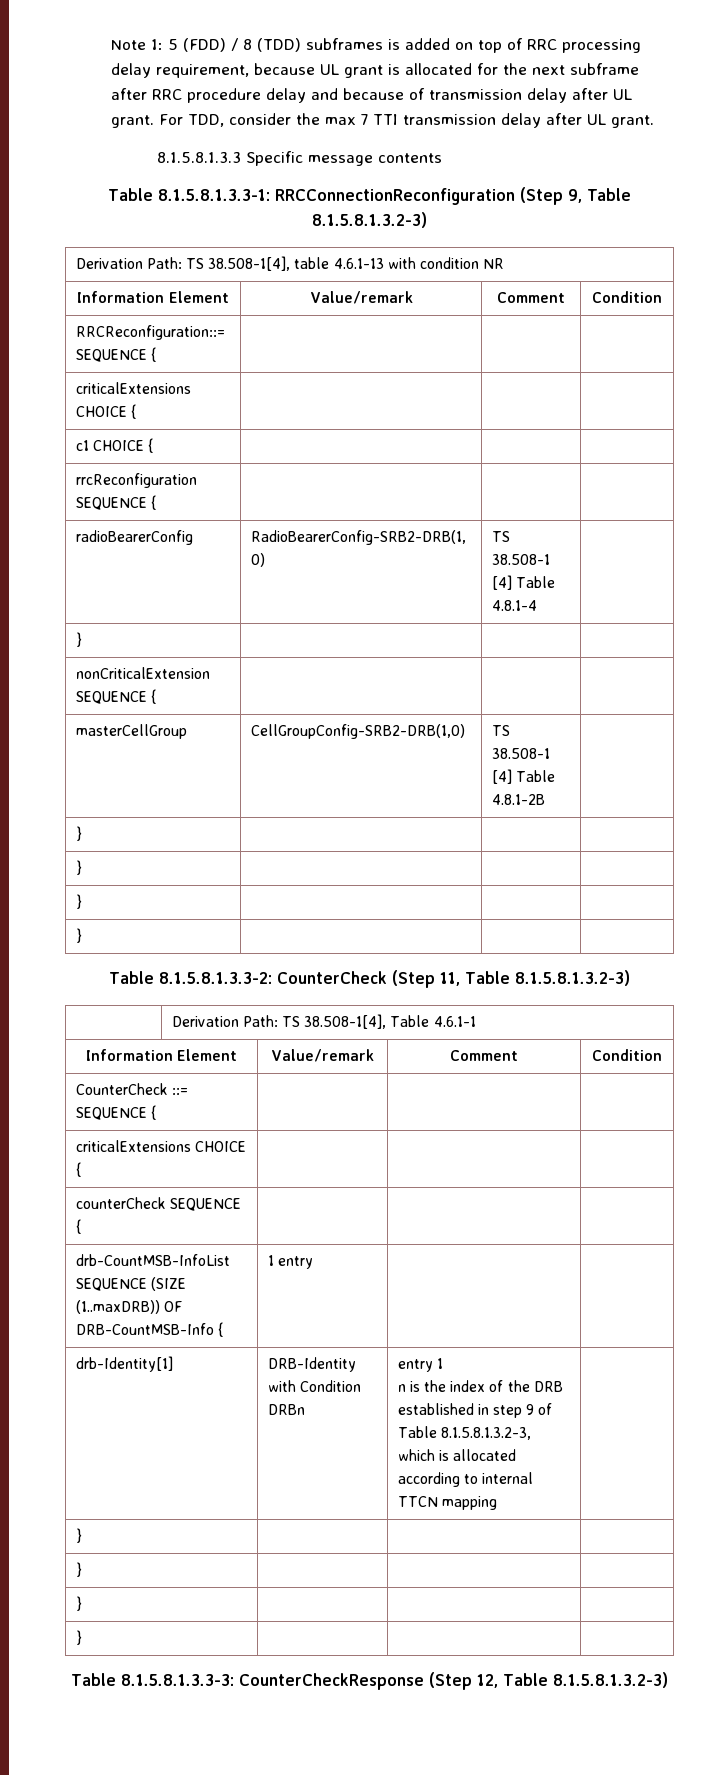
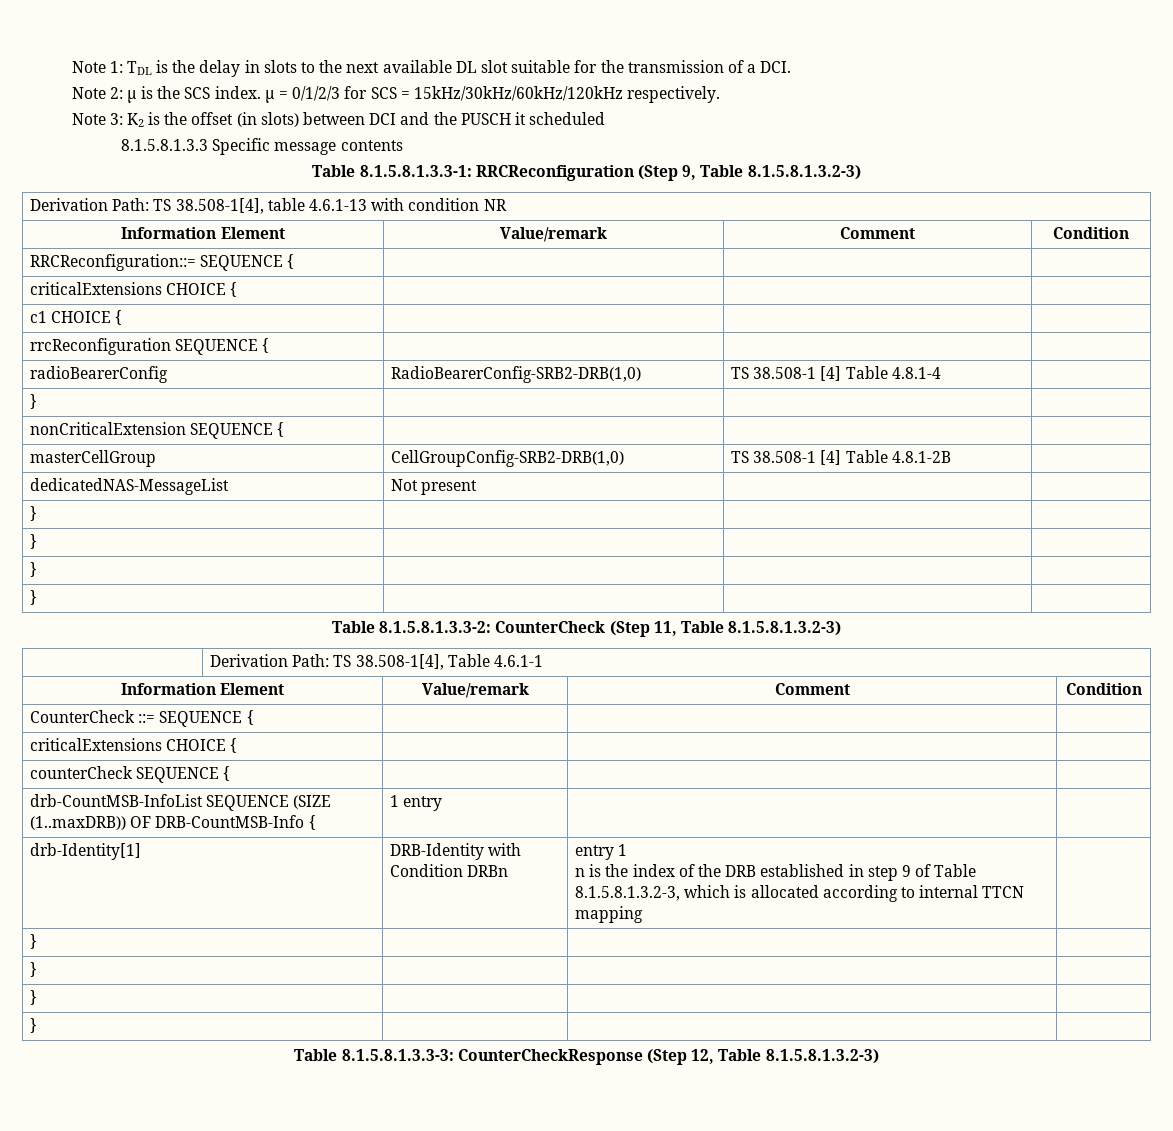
- Note 1: 5 (FDD) / 8 (TDD) subframes is added on top of RRC processing delay requirement, because UL grant is allocated for the next subframe after RRC procedure delay and because of transmission delay after UL grant. For TDD, consider the max 7 TTI transmission delay after UL grant.
+ Note 1: TDL is the delay in slots to the next available DL slot suitable for the transmission of a DCI.
+ Note 2: μ is the SCS index. μ = 0/1/2/3 for SCS = 15kHz/30kHz/60kHz/120kHz respectively.
+ Note 3: K2 is the offset (in slots) between DCI and the PUSCH it scheduled
- Table 8.1.5.8.1.3.3-1: RRCConnectionReconfiguration (Step 9, Table 8.1.5.8.1.3.2-3)
+ Table 8.1.5.8.1.3.3-1: RRCReconfiguration (Step 9, Table 8.1.5.8.1.3.2-3)
+ dedicatedNAS-MessageList | Not present | |

